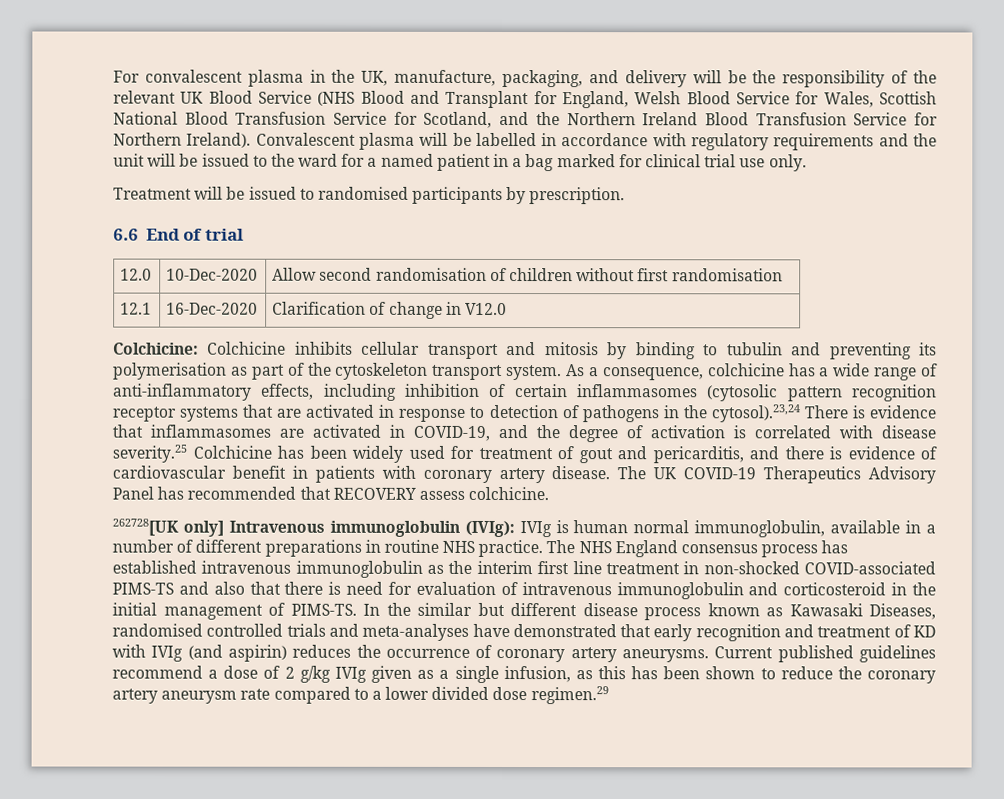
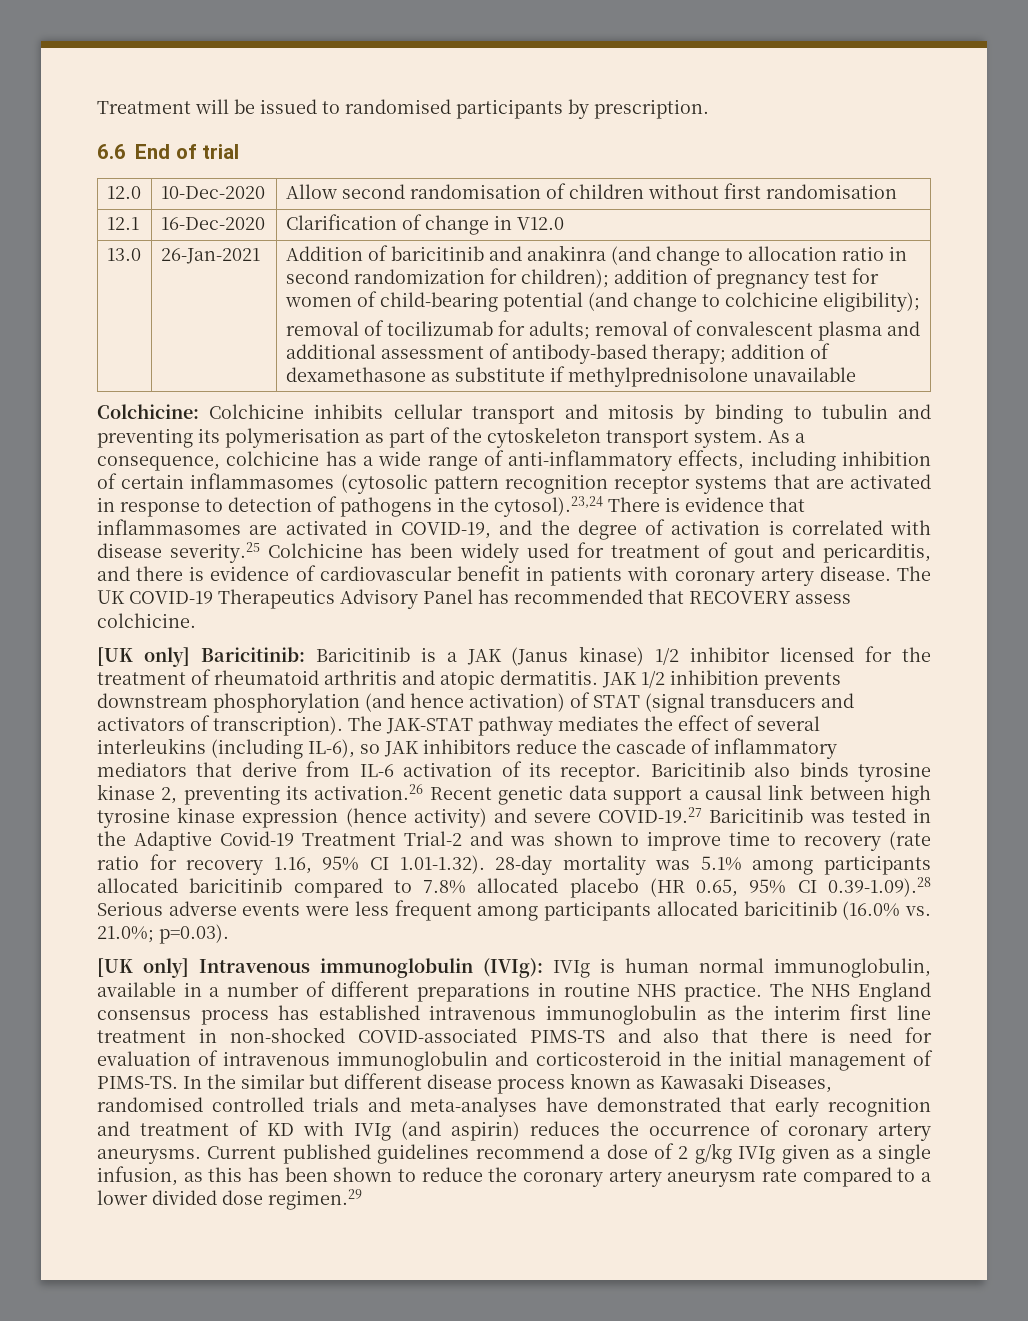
- For convalescent plasma in the UK, manufacture, packaging, and delivery will be the responsibility of the relevant UK Blood Service (NHS Blood and Transplant for England, Welsh Blood Service for Wales, Scottish National Blood Transfusion Service for Scotland, and the Northern Ireland Blood Transfusion Service for Northern Ireland). Convalescent plasma will be labelled in accordance with regulatory requirements and the unit will be issued to the ward for a named patient in a bag marked for clinical trial use only.
+ 13.0 | 26-Jan-2021 | Addition of baricitinib and anakinra (and change to allocation ratio in second randomization for children); addition of pregnancy test for women of child-bearing potential (and change to colchicine eligibility);
+ removal of tocilizumab for adults; removal of convalescent plasma and additional assessment of antibody-based therapy; addition of dexamethasone as substitute if methylprednisolone unavailable
- 262728[UK only] Intravenous immunoglobulin (IVIg): IVIg is human normal immunoglobulin, available in a number of different preparations in routine NHS practice.
+ [UK only] Baricitinib: Baricitinib is a JAK (Janus kinase) 1/2 inhibitor licensed for the treatment of rheumatoid arthritis and atopic dermatitis. JAK 1/2 inhibition prevents downstream phosphorylation (and hence activation) of STAT (signal transducers and activators of transcription). The JAK-STAT pathway mediates the effect of several interleukins (including IL-6), so JAK inhibitors reduce the cascade of inflammatory mediators that derive from IL-6 activation of its receptor. Baricitinib also binds tyrosine kinase 2, preventing its activation.26 Recent genetic data support a causal link between high tyrosine kinase expression (hence activity) and severe COVID-19.27 Baricitinib was tested in the Adaptive Covid-19 Treatment Trial-2 and was shown to improve time to recovery (rate ratio for recovery 1.16, 95% CI 1.01-1.32). 28-day mortality was 5.1% among participants allocated baricitinib compared to 7.8% allocated placebo (HR 0.65, 95% CI 0.39-1.09).28 Serious adverse events were less frequent among participants allocated baricitinib (16.0% vs. 21.0%; p=0.03).
+ [UK only] Intravenous immunoglobulin (IVIg): IVIg is human normal immunoglobulin, available in a number of different preparations in routine NHS practice.

